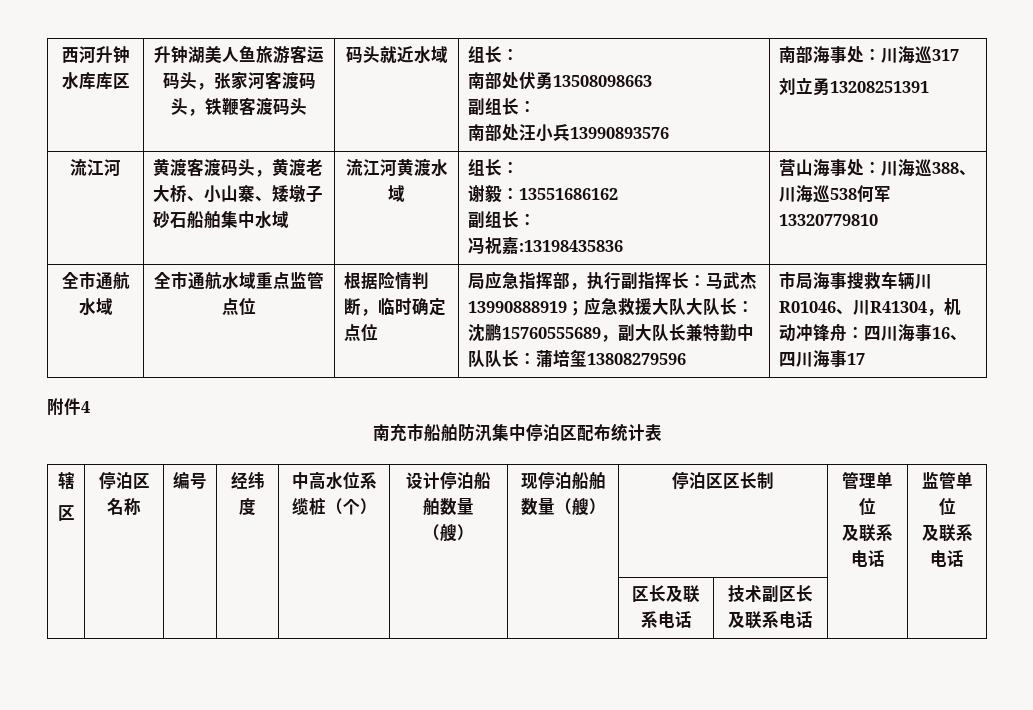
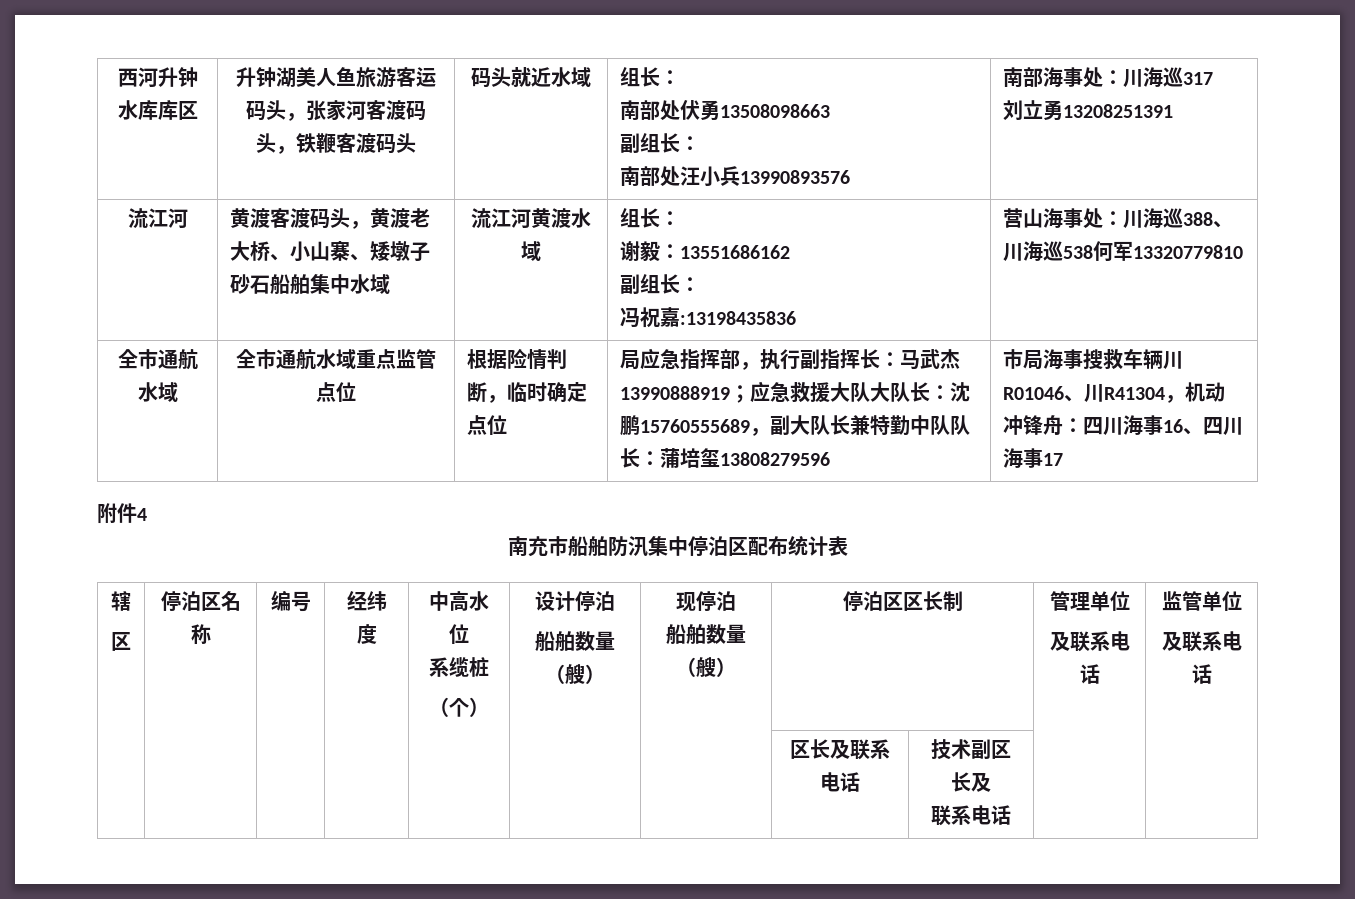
  辖
- 区 | 停泊区名称 | 编号 | 经纬度 | 中高水位系缆桩（个） | 设计停泊船舶数量（艘） | 现停泊船舶数量（艘） | 停泊区区长制 | 管理单位
+ 区 | 停泊区名称 | 编号 | 经纬度 | 中高水位
+ 系缆桩
+ （个） | 设计停泊
+ 船舶数量（艘） | 现停泊
+ 船舶数量（艘） | 停泊区区长制 | 管理单位
- | | | | | | | 区长及联系电话 | 技术副区长及联系电话 | |
+ | | | | | | | 区长及联系电话 | 技术副区长及
+ 联系电话 | |

